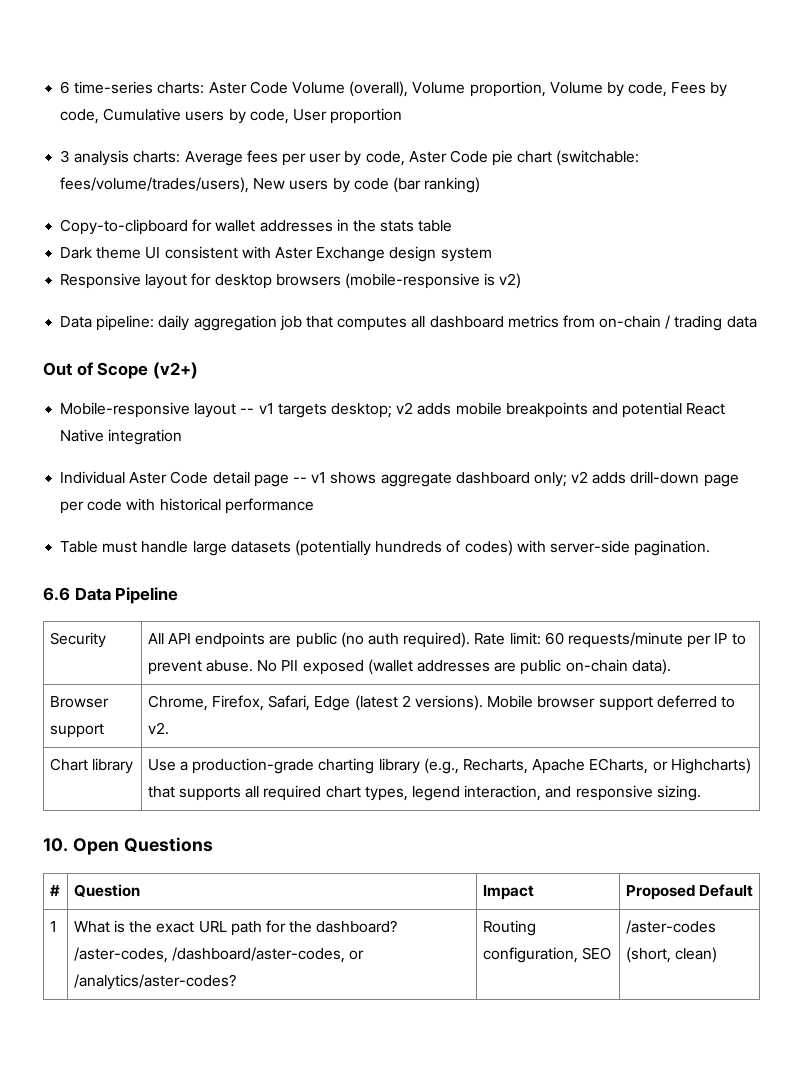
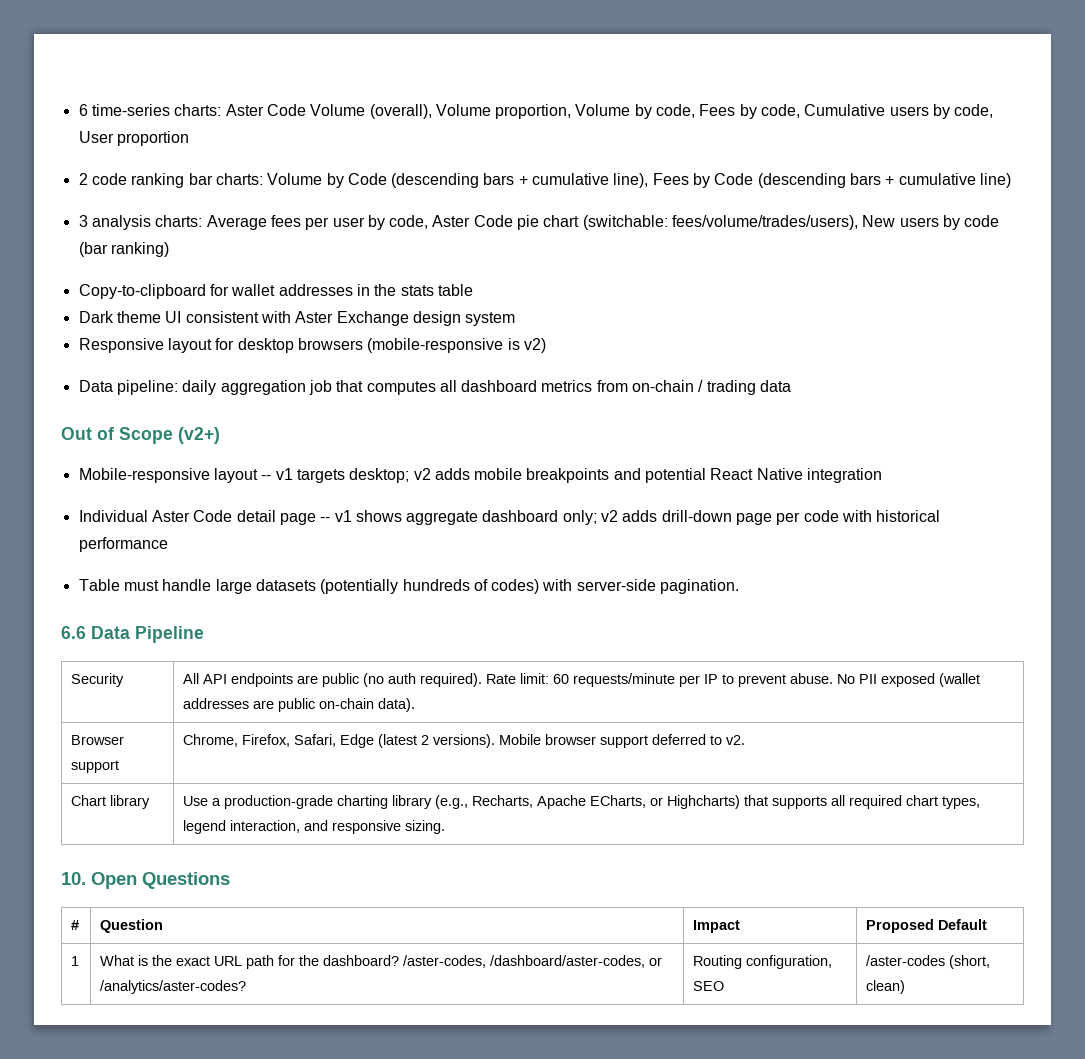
+ 2 code ranking bar charts: Volume by Code (descending bars + cumulative line), Fees by Code (descending bars + cumulative line)

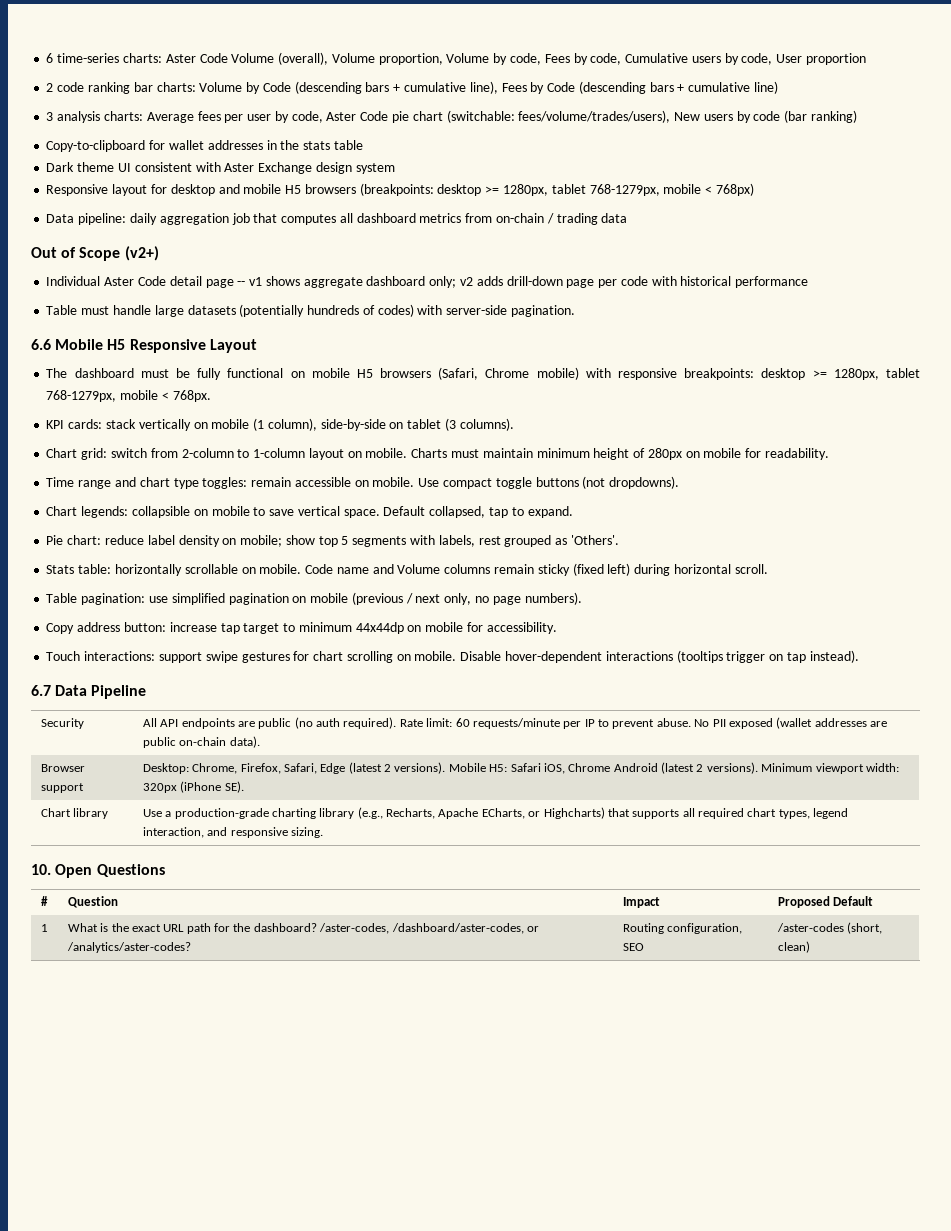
- Responsive layout for desktop browsers (mobile-responsive is v2)
+ Responsive layout for desktop and mobile H5 browsers (breakpoints: desktop >= 1280px, tablet 768-1279px, mobile < 768px)
- Mobile-responsive layout -- v1 targets desktop; v2 adds mobile breakpoints and potential React Native integration
- 6.6 Data Pipeline
+ 6.6 Mobile H5 Responsive Layout
+ The dashboard must be fully functional on mobile H5 browsers (Safari, Chrome mobile) with responsive breakpoints: desktop >= 1280px, tablet 768-1279px, mobile < 768px.
+ KPI cards: stack vertically on mobile (1 column), side-by-side on tablet (3 columns).
+ Chart grid: switch from 2-column to 1-column layout on mobile. Charts must maintain minimum height of 280px on mobile for readability.
+ Time range and chart type toggles: remain accessible on mobile. Use compact toggle buttons (not dropdowns).
+ Chart legends: collapsible on mobile to save vertical space. Default collapsed, tap to expand.
+ Pie chart: reduce label density on mobile; show top 5 segments with labels, rest grouped as 'Others'.
+ Stats table: horizontally scrollable on mobile. Code name and Volume columns remain sticky (fixed left) during horizontal scroll.
+ Table pagination: use simplified pagination on mobile (previous / next only, no page numbers).
+ Copy address button: increase tap target to minimum 44x44dp on mobile for accessibility.
+ Touch interactions: support swipe gestures for chart scrolling on mobile. Disable hover-dependent interactions (tooltips trigger on tap instead).
+ 6.7 Data Pipeline
- Browser support | Chrome, Firefox, Safari, Edge (latest 2 versions). Mobile browser support deferred to v2.
+ Browser support | Desktop: Chrome, Firefox, Safari, Edge (latest 2 versions). Mobile H5: Safari iOS, Chrome Android (latest 2 versions). Minimum viewport width: 320px (iPhone SE).

